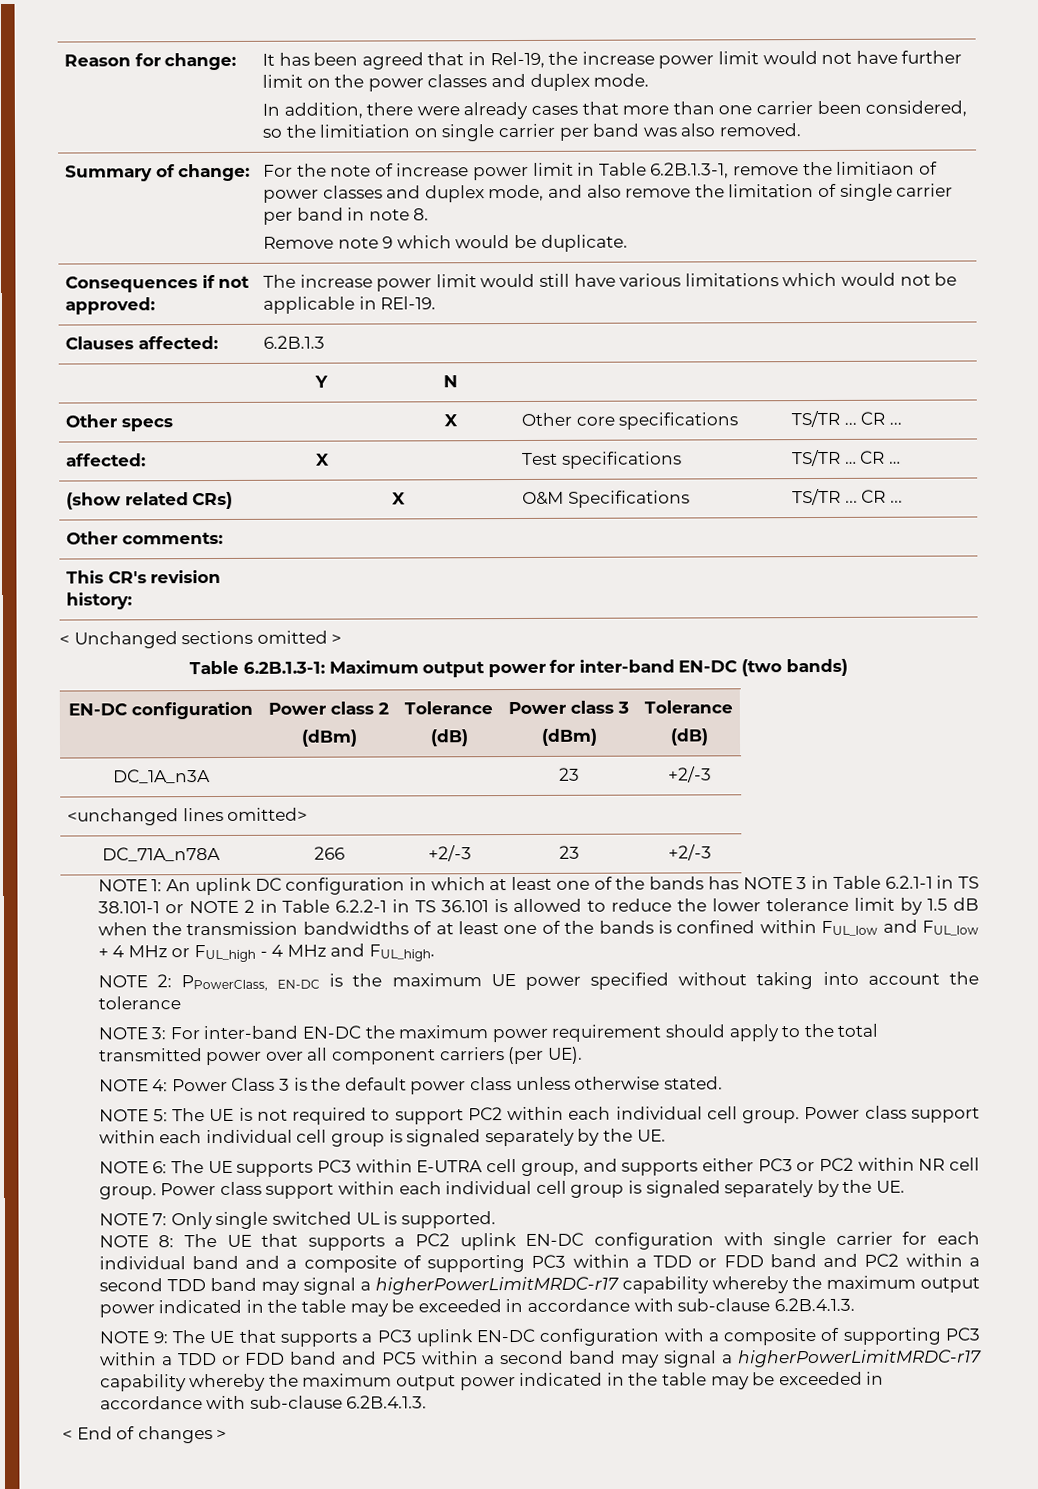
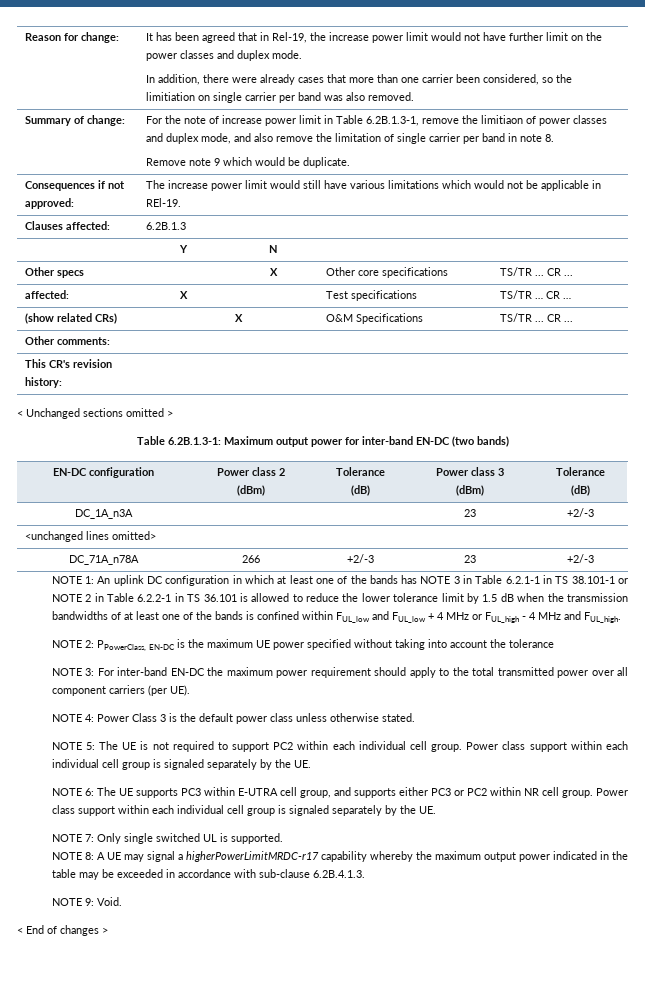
- NOTE 8: The UE that supports a PC2 uplink EN-DC configuration with single carrier for each individual band and a composite of supporting PC3 within a TDD or FDD band and PC2 within a second TDD band may signal a higherPowerLimitMRDC-r17 capability whereby the maximum output power indicated in the table may be exceeded in accordance with sub-clause 6.2B.4.1.3.
+ NOTE 8: A UE may signal a higherPowerLimitMRDC-r17 capability whereby the maximum output power indicated in the table may be exceeded in accordance with sub-clause 6.2B.4.1.3.
- NOTE 9: The UE that supports a PC3 uplink EN-DC configuration with a composite of supporting PC3 within a TDD or FDD band and PC5 within a second band may signal a higherPowerLimitMRDC-r17 capability whereby the maximum output power indicated in the table may be exceeded in accordance with sub-clause 6.2B.4.1.3.
+ NOTE 9: Void.

